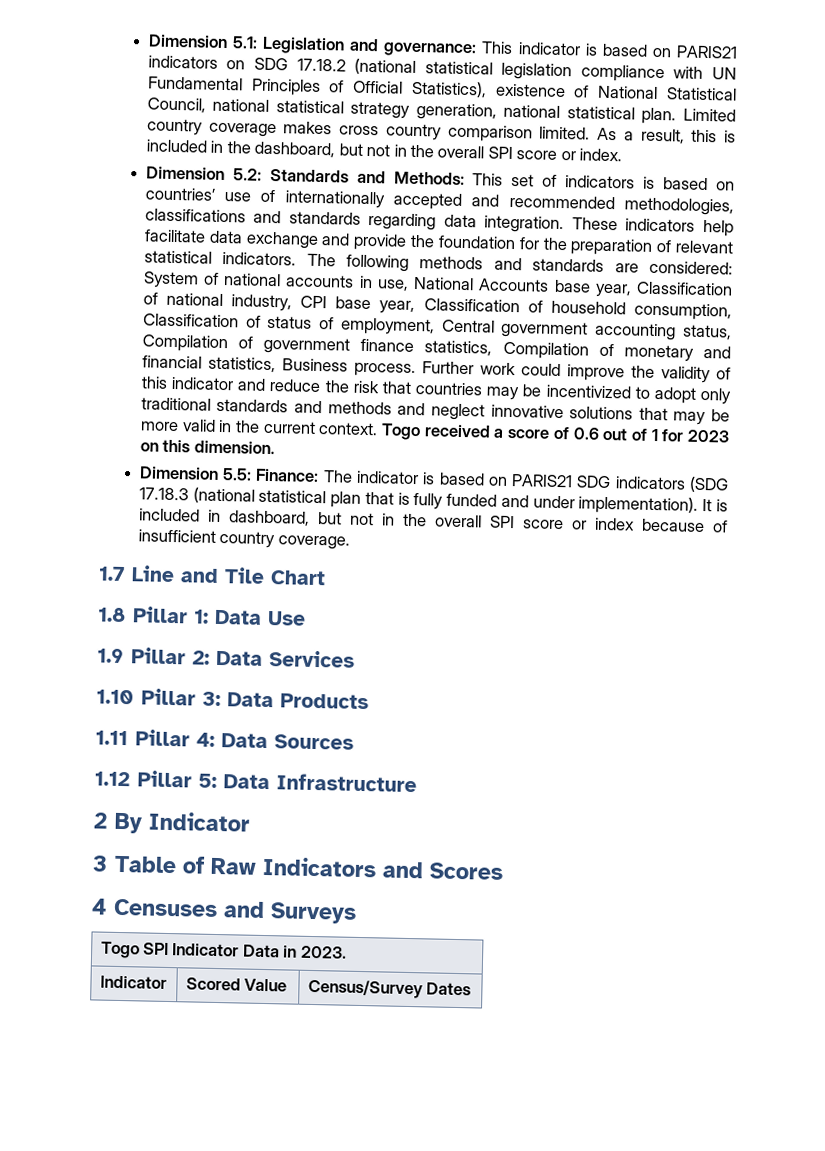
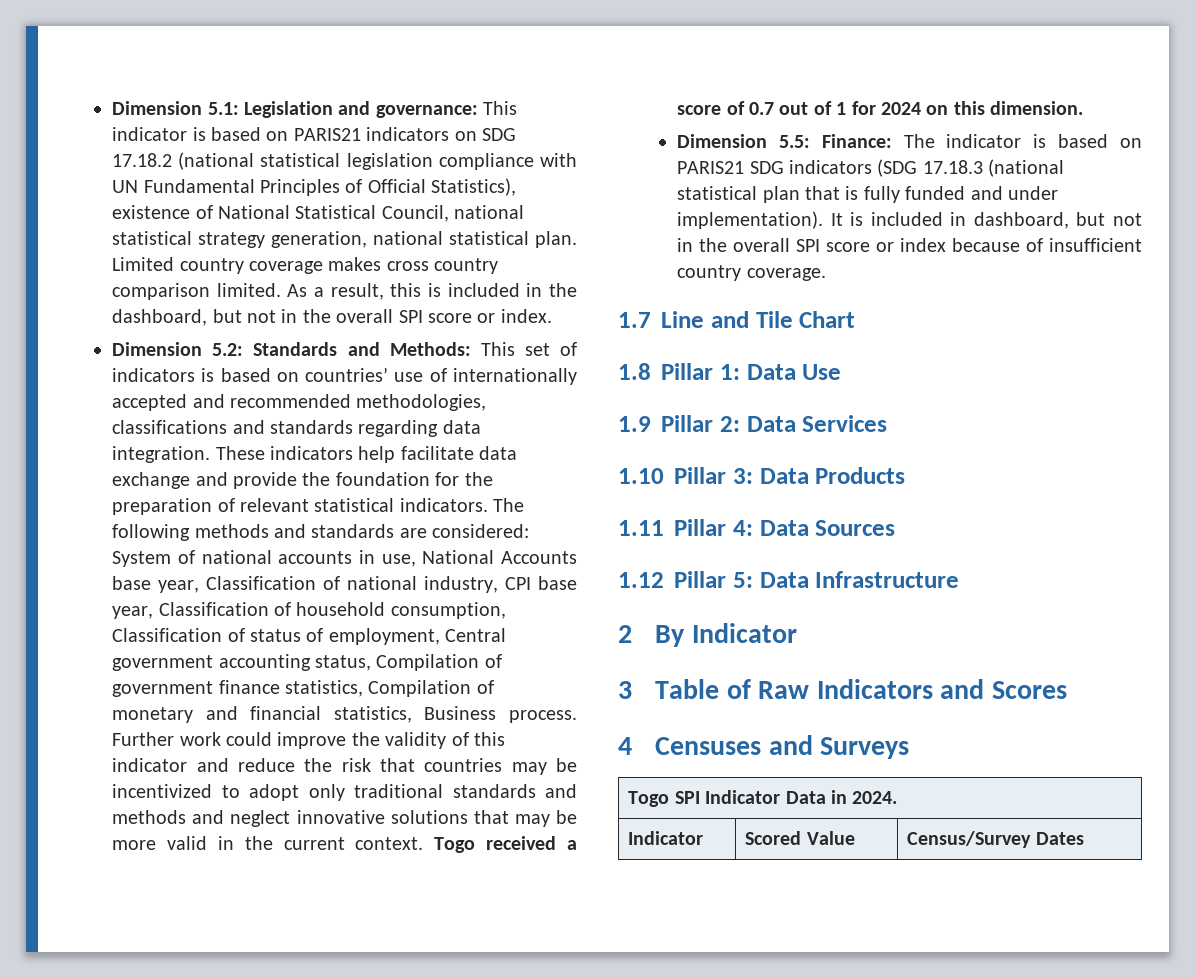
- Togo received a score of 0.6 out of 1 for 2023 on this dimension.
+ Togo received a score of 0.7 out of 1 for 2024 on this dimension.
- Togo SPI Indicator Data in 2023.
+ Togo SPI Indicator Data in 2024.

